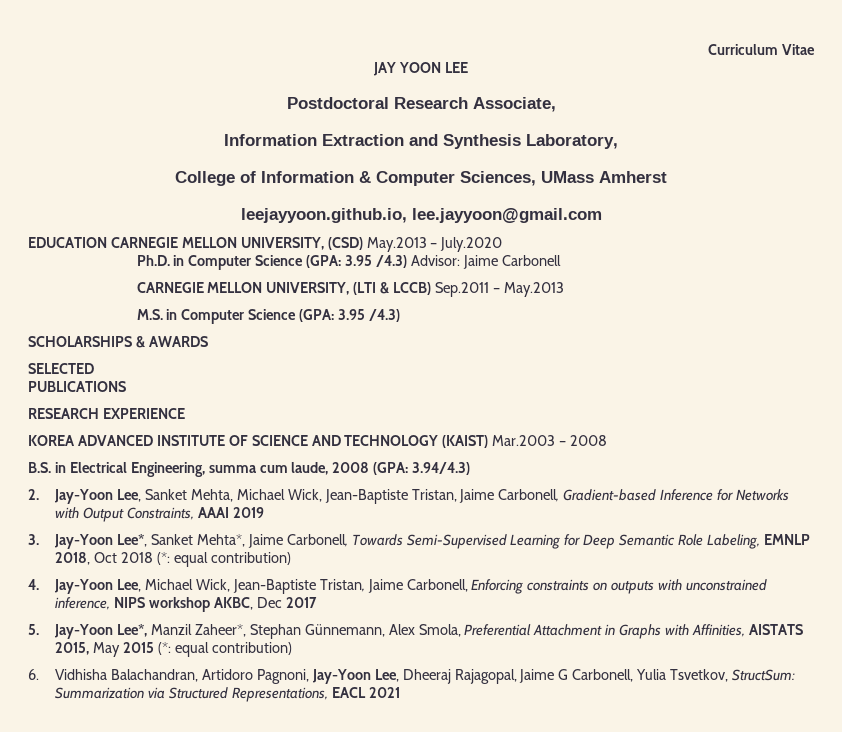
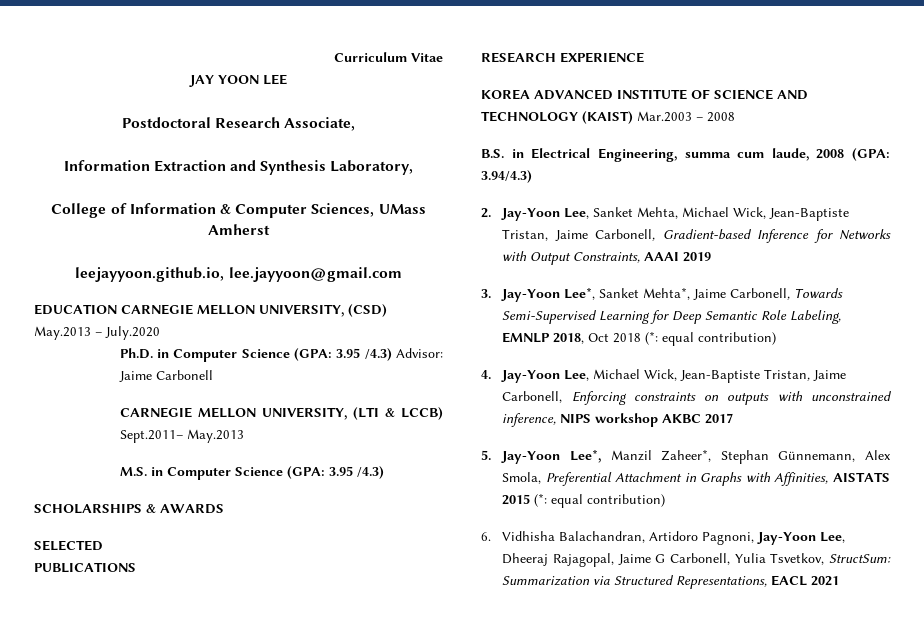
- CARNEGIE MELLON UNIVERSITY, (LTI & LCCB) Sep.2011 – May.2013
+ CARNEGIE MELLON UNIVERSITY, (LTI & LCCB) Sept.2011– May.2013
- 4. Jay-Yoon Lee, Michael Wick, Jean-Baptiste Tristan, Jaime Carbonell, Enforcing constraints on outputs with unconstrained inference, NIPS workshop AKBC, Dec 2017
+ 4. Jay-Yoon Lee, Michael Wick, Jean-Baptiste Tristan, Jaime Carbonell, Enforcing constraints on outputs with unconstrained inference, NIPS workshop AKBC 2017
- 5. Jay-Yoon Lee*, Manzil Zaheer*, Stephan Günnemann, Alex Smola, Preferential Attachment in Graphs with Affinities, AISTATS 2015, May 2015 (*: equal contribution)
+ 5. Jay-Yoon Lee*, Manzil Zaheer*, Stephan Günnemann, Alex Smola, Preferential Attachment in Graphs with Affinities, AISTATS 2015 (*: equal contribution)

